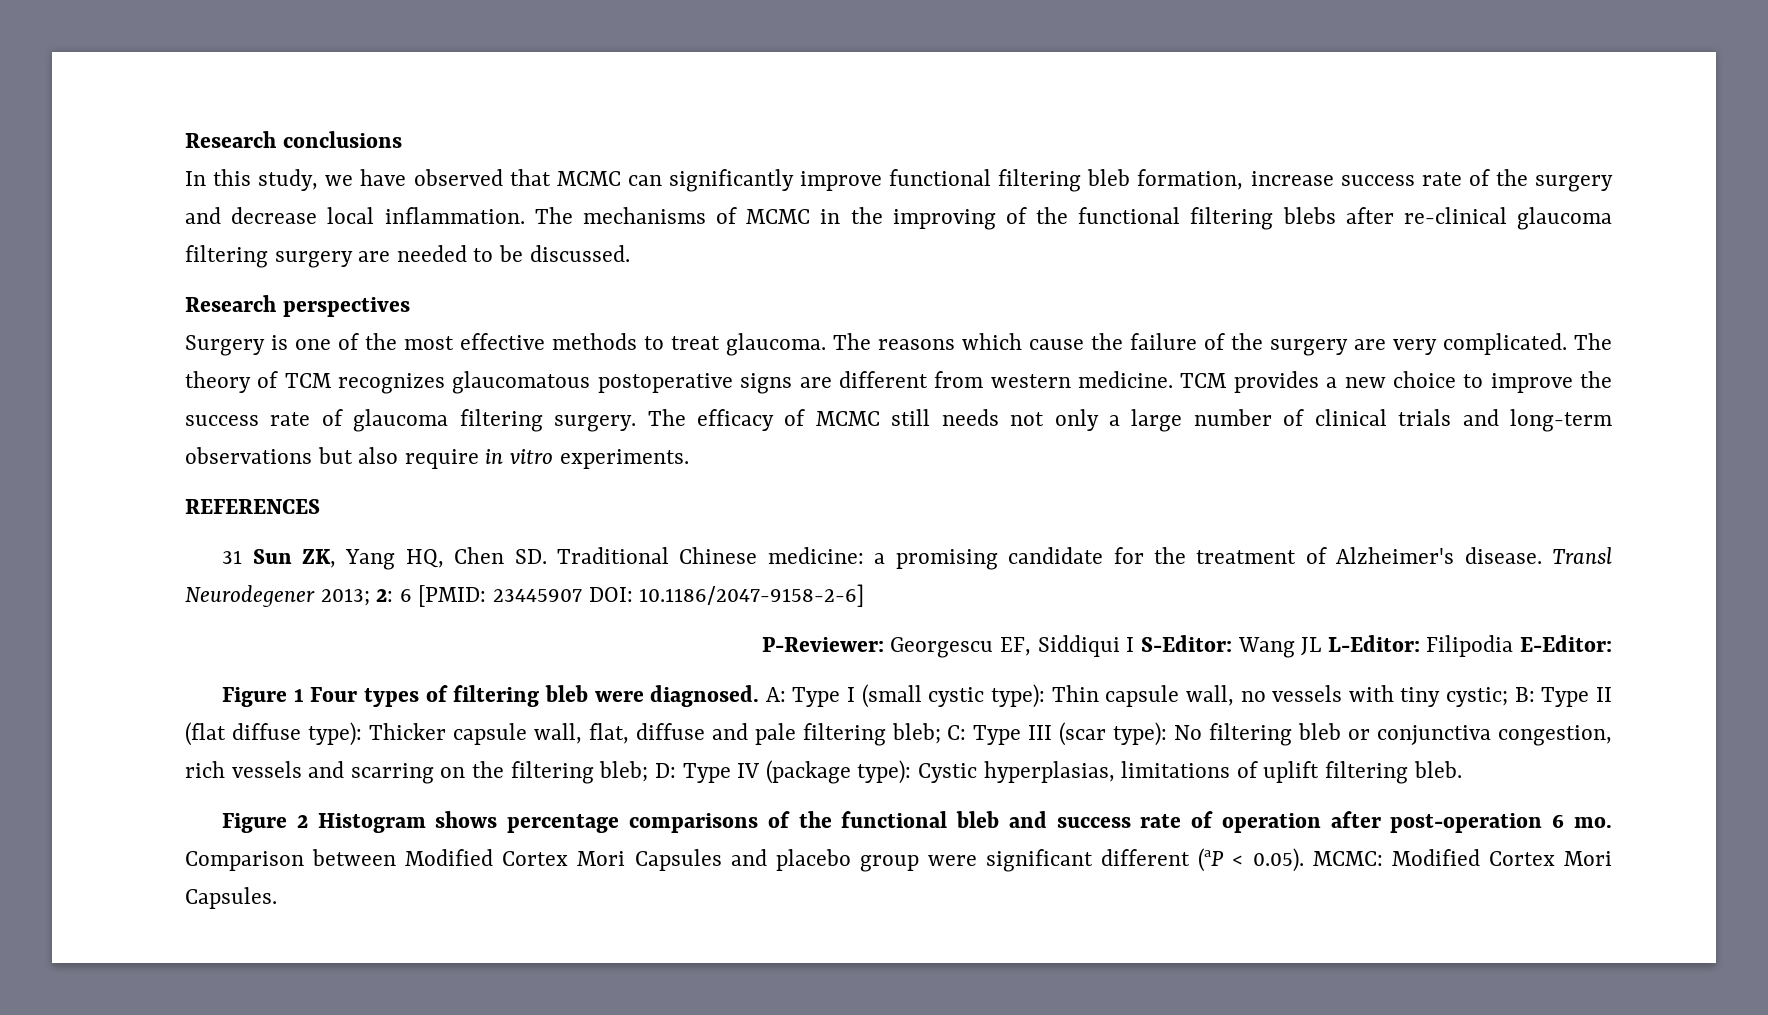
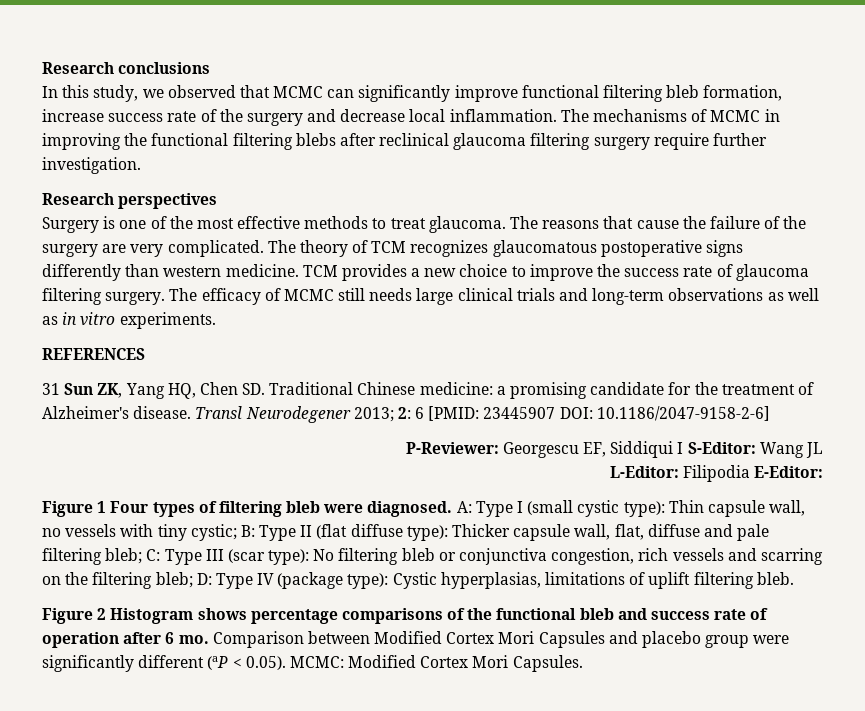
- In this study, we have observed that MCMC can significantly improve functional filtering bleb formation, increase success rate of the surgery and decrease local inflammation.
+ In this study, we observed that MCMC can significantly improve functional filtering bleb formation, increase success rate of the surgery and decrease local inflammation.
- The mechanisms of MCMC in the improving of the functional filtering blebs after re-clinical glaucoma filtering surgery are needed to be discussed.
+ The mechanisms of MCMC in improving the functional filtering blebs after reclinical glaucoma filtering surgery require further investigation.
- The reasons which cause the failure of the surgery are very complicated.
+ The reasons that cause the failure of the surgery are very complicated.
- The theory of TCM recognizes glaucomatous postoperative signs are different from western medicine.
+ The theory of TCM recognizes glaucomatous postoperative signs differently than western medicine.
- The efficacy of MCMC still needs not only a large number of clinical trials and long-term observations but also require in vitro experiments.
+ The efficacy of MCMC still needs large clinical trials and long-term observations as well as in vitro experiments.
- P-Reviewer: Georgescu EF, Siddiqui I S-Editor: Wang JL L-Editor: Filipodia E-Editor:
+ P-Reviewer: Georgescu EF, Siddiqui I S-Editor: Wang JL
+ L-Editor: Filipodia E-Editor:
- Figure 2 Histogram shows percentage comparisons of the functional bleb and success rate of operation after post-operation 6 mo.
+ Figure 2 Histogram shows percentage comparisons of the functional bleb and success rate of operation after 6 mo.
- Comparison between Modified Cortex Mori Capsules and placebo group were significant different (aP < 0.05). MCMC: Modified Cortex Mori Capsules.
+ Comparison between Modified Cortex Mori Capsules and placebo group were significantly different (aP < 0.05). MCMC: Modified Cortex Mori Capsules.

